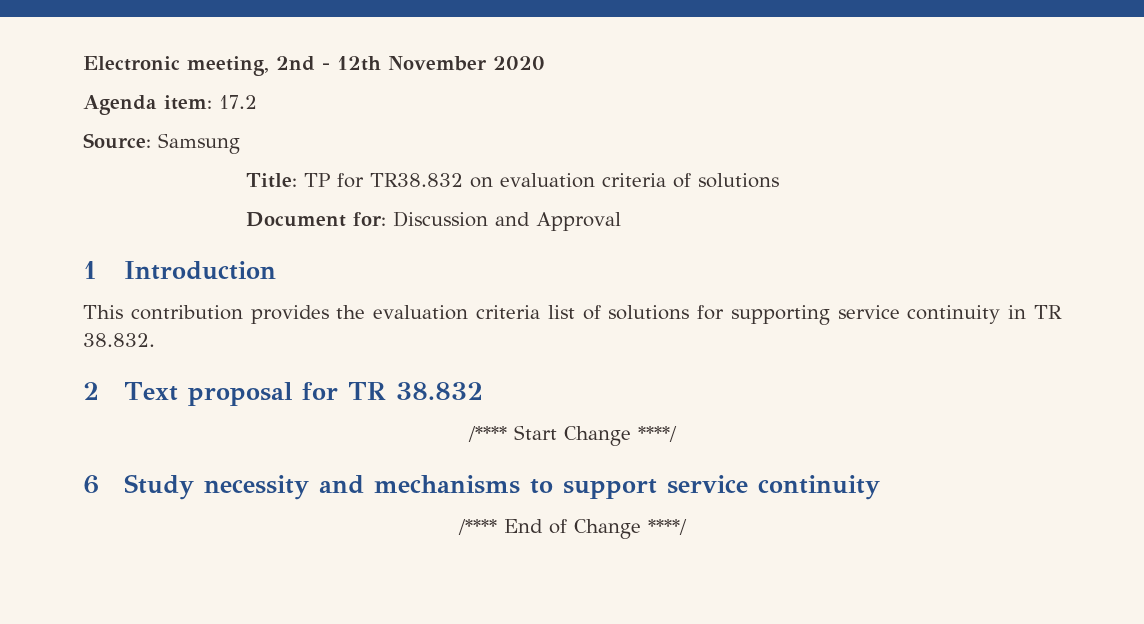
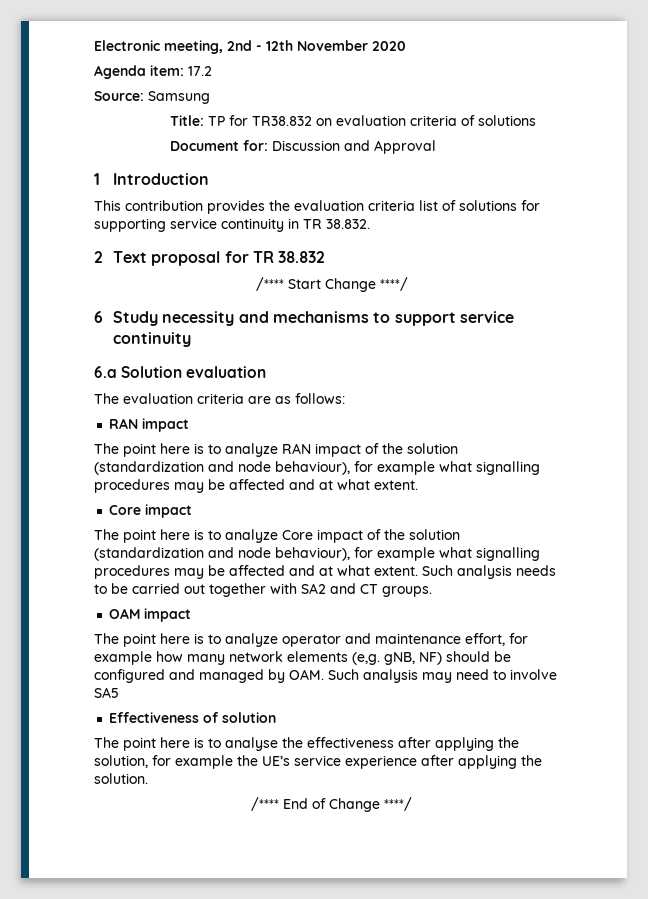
+ 6.a Solution evaluation
+ The evaluation criteria are as follows:
+ RAN impact
+ The point here is to analyze RAN impact of the solution (standardization and node behaviour), for example what signalling procedures may be affected and at what extent.
+ Core impact
+ The point here is to analyze Core impact of the solution (standardization and node behaviour), for example what signalling procedures may be affected and at what extent. Such analysis needs to be carried out together with SA2 and CT groups.
+ OAM impact
+ The point here is to analyze operator and maintenance effort, for example how many network elements (e,g. gNB, NF) should be configured and managed by OAM. Such analysis may need to involve SA5
+ Effectiveness of solution
+ The point here is to analyse the effectiveness after applying the solution, for example the UE’s service experience after applying the solution.

